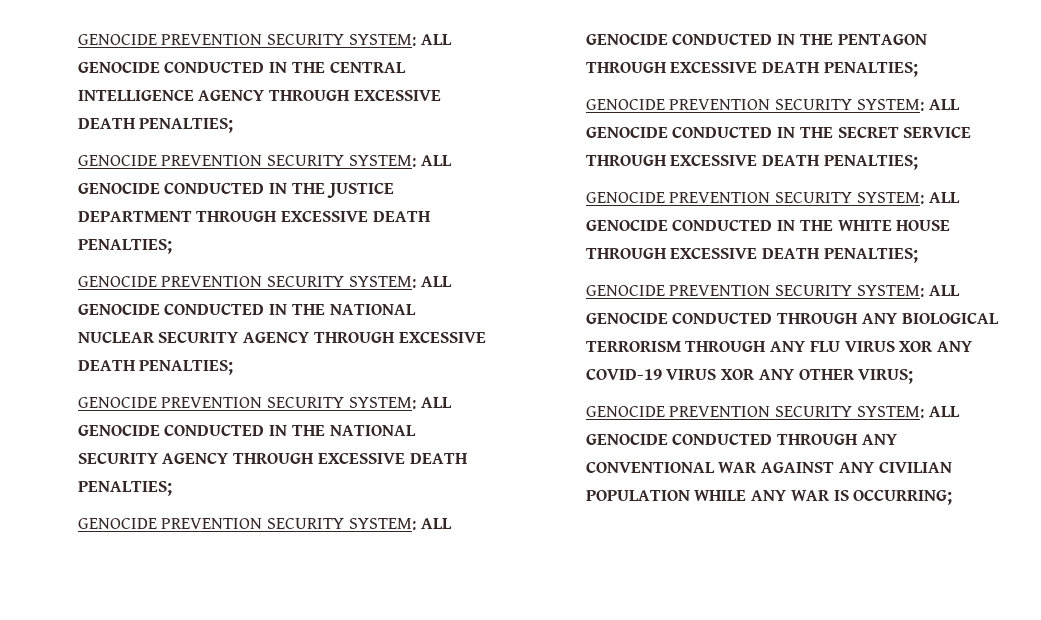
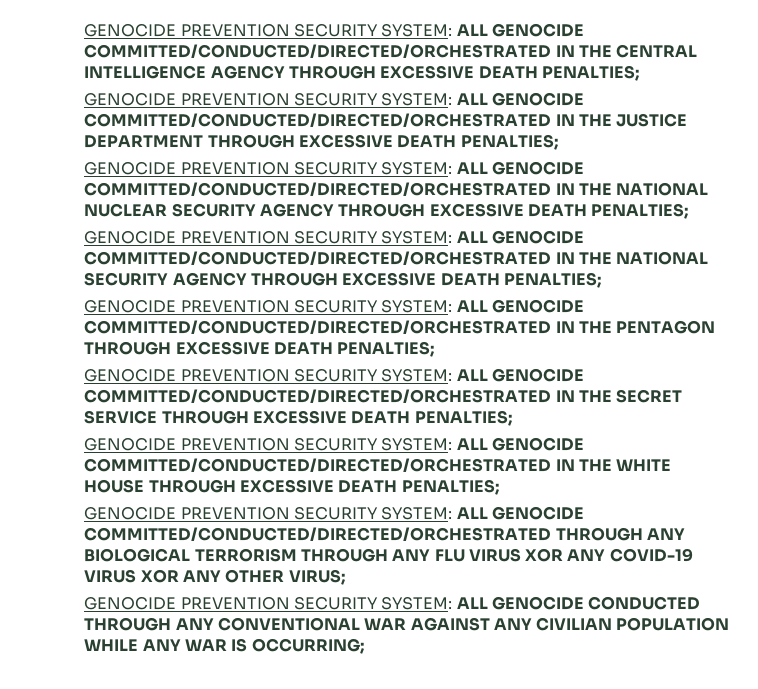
- GENOCIDE PREVENTION SECURITY SYSTEM: ALL GENOCIDE CONDUCTED IN THE CENTRAL INTELLIGENCE AGENCY THROUGH EXCESSIVE DEATH PENALTIES;
+ GENOCIDE PREVENTION SECURITY SYSTEM: ALL GENOCIDE COMMITTED/CONDUCTED/DIRECTED/ORCHESTRATED IN THE CENTRAL INTELLIGENCE AGENCY THROUGH EXCESSIVE DEATH PENALTIES;
- GENOCIDE PREVENTION SECURITY SYSTEM: ALL GENOCIDE CONDUCTED IN THE JUSTICE DEPARTMENT THROUGH EXCESSIVE DEATH PENALTIES;
+ GENOCIDE PREVENTION SECURITY SYSTEM: ALL GENOCIDE COMMITTED/CONDUCTED/DIRECTED/ORCHESTRATED IN THE JUSTICE DEPARTMENT THROUGH EXCESSIVE DEATH PENALTIES;
- GENOCIDE PREVENTION SECURITY SYSTEM: ALL GENOCIDE CONDUCTED IN THE NATIONAL NUCLEAR SECURITY AGENCY THROUGH EXCESSIVE DEATH PENALTIES;
+ GENOCIDE PREVENTION SECURITY SYSTEM: ALL GENOCIDE COMMITTED/CONDUCTED/DIRECTED/ORCHESTRATED IN THE NATIONAL NUCLEAR SECURITY AGENCY THROUGH EXCESSIVE DEATH PENALTIES;
- GENOCIDE PREVENTION SECURITY SYSTEM: ALL GENOCIDE CONDUCTED IN THE NATIONAL SECURITY AGENCY THROUGH EXCESSIVE DEATH PENALTIES;
+ GENOCIDE PREVENTION SECURITY SYSTEM: ALL GENOCIDE COMMITTED/CONDUCTED/DIRECTED/ORCHESTRATED IN THE NATIONAL SECURITY AGENCY THROUGH EXCESSIVE DEATH PENALTIES;
- GENOCIDE PREVENTION SECURITY SYSTEM: ALL GENOCIDE CONDUCTED IN THE PENTAGON THROUGH EXCESSIVE DEATH PENALTIES;
+ GENOCIDE PREVENTION SECURITY SYSTEM: ALL GENOCIDE COMMITTED/CONDUCTED/DIRECTED/ORCHESTRATED IN THE PENTAGON THROUGH EXCESSIVE DEATH PENALTIES;
- GENOCIDE PREVENTION SECURITY SYSTEM: ALL GENOCIDE CONDUCTED IN THE SECRET SERVICE THROUGH EXCESSIVE DEATH PENALTIES;
+ GENOCIDE PREVENTION SECURITY SYSTEM: ALL GENOCIDE COMMITTED/CONDUCTED/DIRECTED/ORCHESTRATED IN THE SECRET SERVICE THROUGH EXCESSIVE DEATH PENALTIES;
- GENOCIDE PREVENTION SECURITY SYSTEM: ALL GENOCIDE CONDUCTED IN THE WHITE HOUSE THROUGH EXCESSIVE DEATH PENALTIES;
+ GENOCIDE PREVENTION SECURITY SYSTEM: ALL GENOCIDE COMMITTED/CONDUCTED/DIRECTED/ORCHESTRATED IN THE WHITE HOUSE THROUGH EXCESSIVE DEATH PENALTIES;
- GENOCIDE PREVENTION SECURITY SYSTEM: ALL GENOCIDE CONDUCTED THROUGH ANY BIOLOGICAL TERRORISM THROUGH ANY FLU VIRUS XOR ANY COVID-19 VIRUS XOR ANY OTHER VIRUS;
+ GENOCIDE PREVENTION SECURITY SYSTEM: ALL GENOCIDE COMMITTED/CONDUCTED/DIRECTED/ORCHESTRATED THROUGH ANY BIOLOGICAL TERRORISM THROUGH ANY FLU VIRUS XOR ANY COVID-19 VIRUS XOR ANY OTHER VIRUS;

